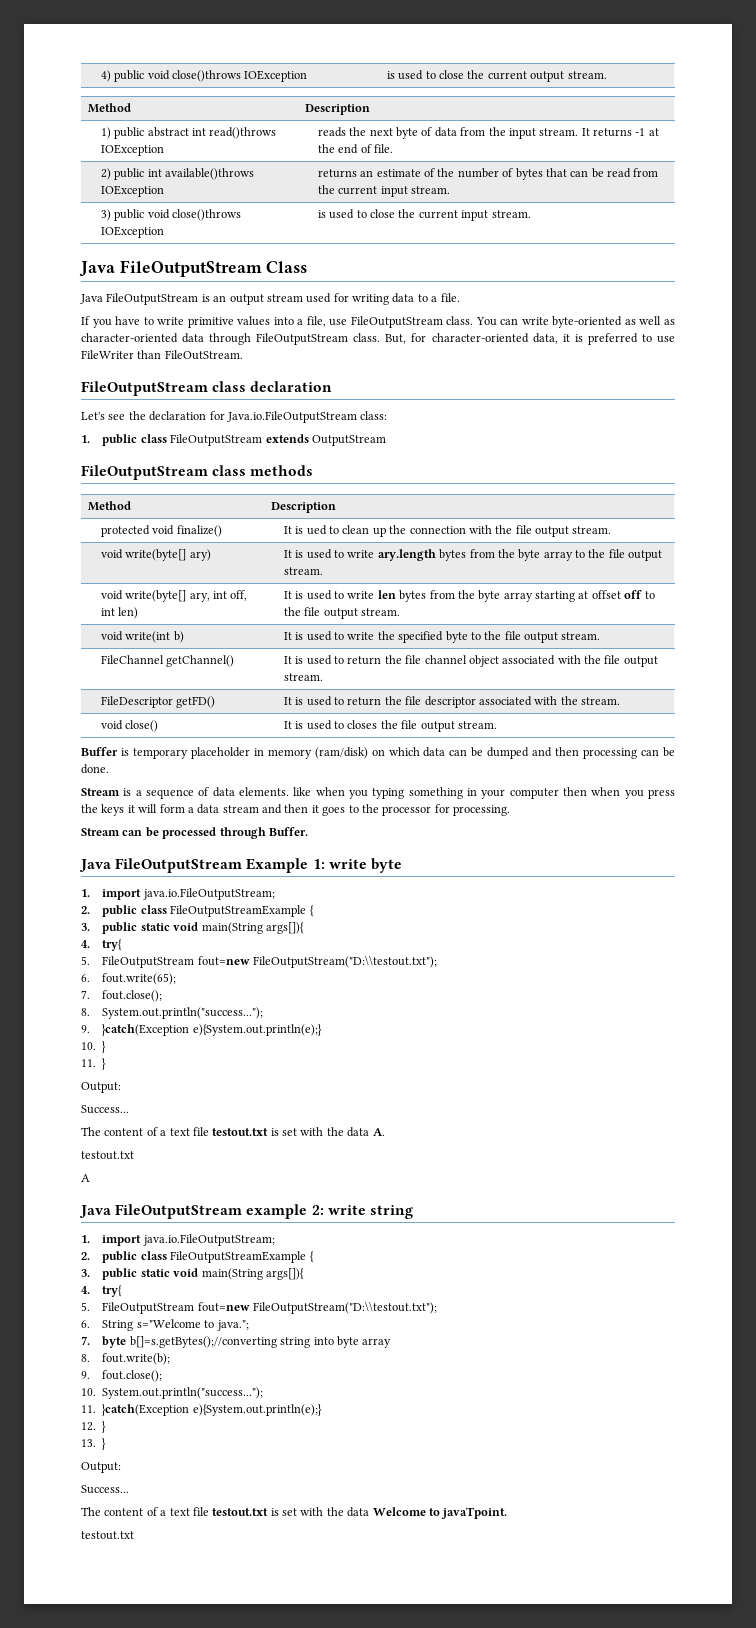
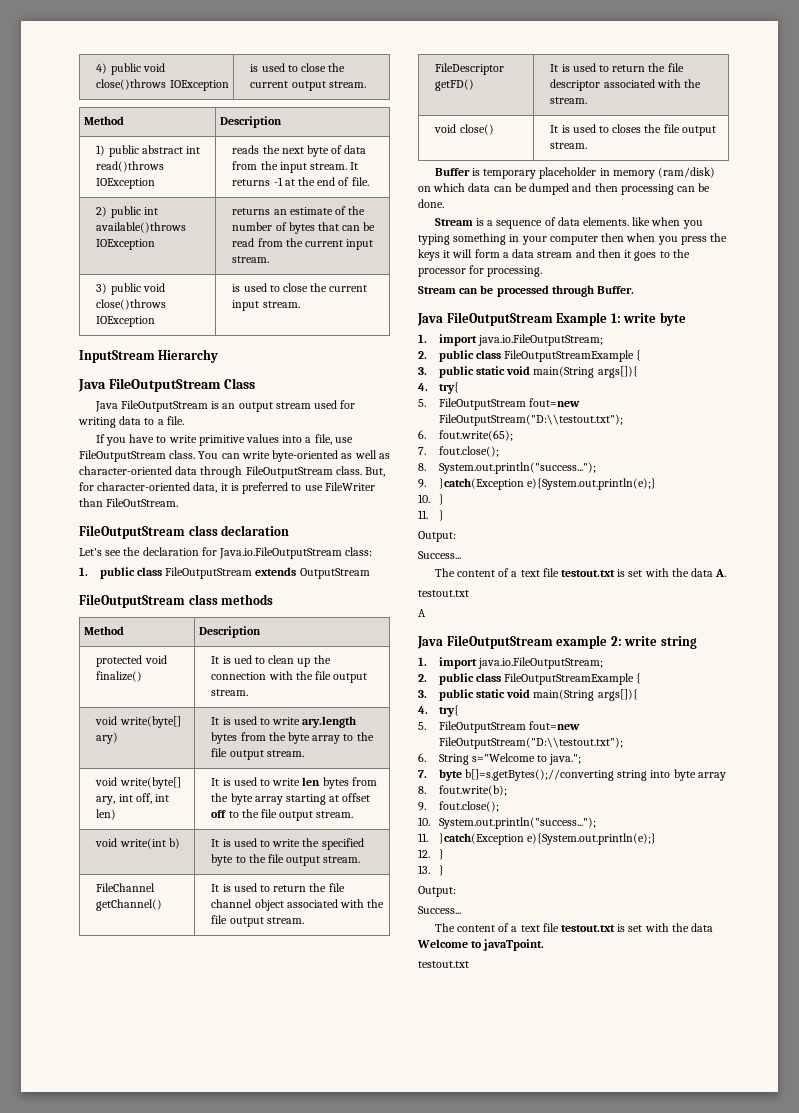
+ InputStream Hierarchy

